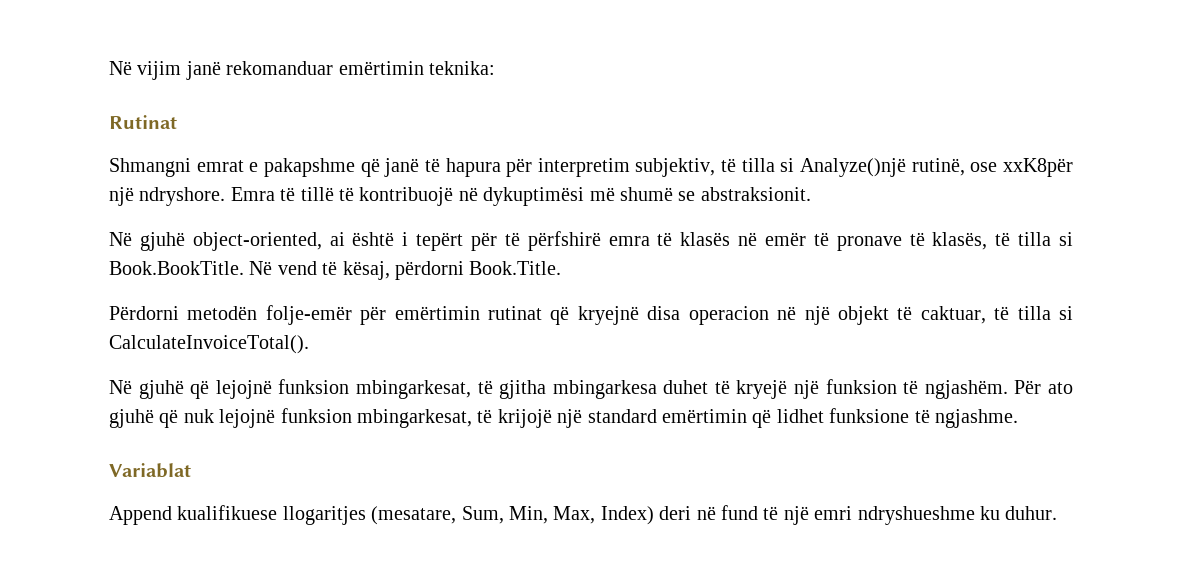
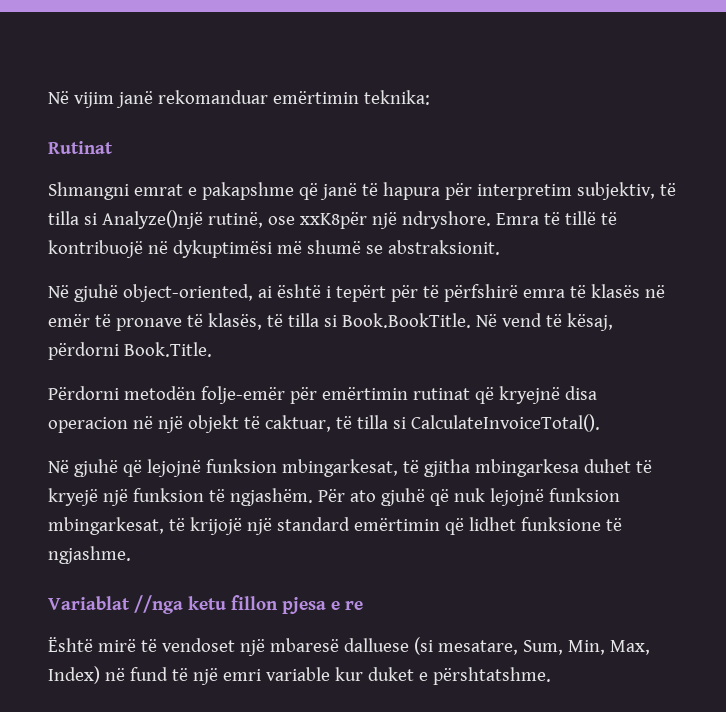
- Variablat
- Append kualifikuese llogaritjes (mesatare, Sum, Min, Max, Index) deri në fund të një emri ndryshueshme ku duhur.
+ Variablat //nga ketu fillon pjesa e re
+ Është mirë të vendoset një mbaresë dalluese (si mesatare, Sum, Min, Max, Index) në fund të një emri variable kur duket e përshtatshme.

